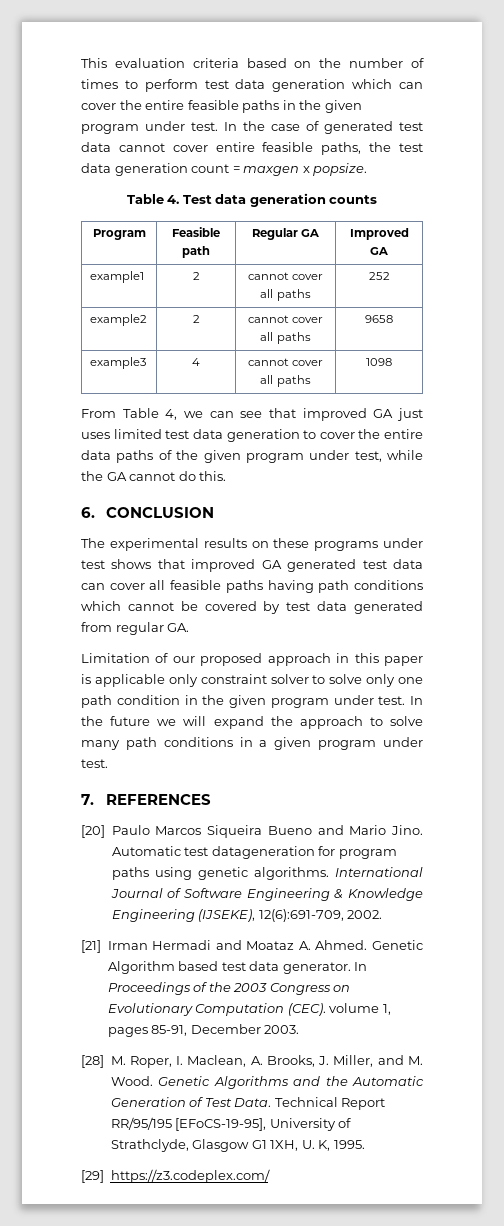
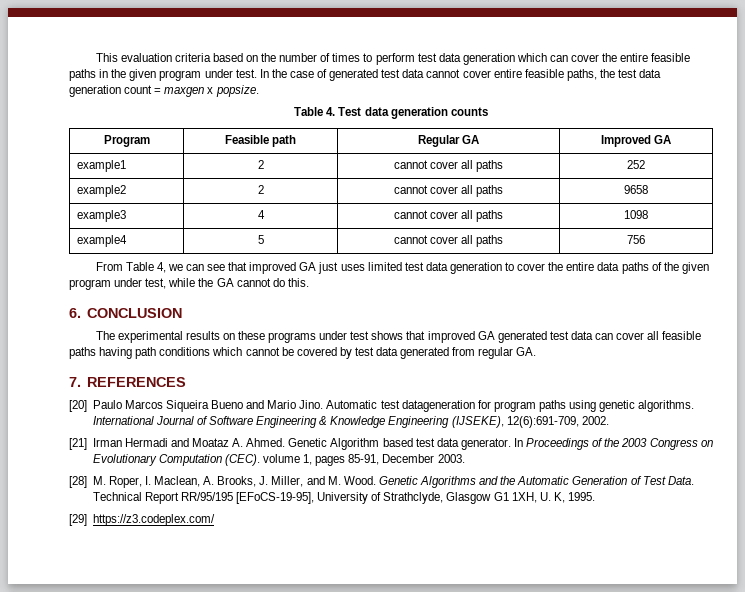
+ example4 | 5 | cannot cover all paths | 756
- Limitation of our proposed approach in this paper is applicable only constraint solver to solve only one path condition in the given program under test. In the future we will expand the approach to solve many path conditions in a given program under test.

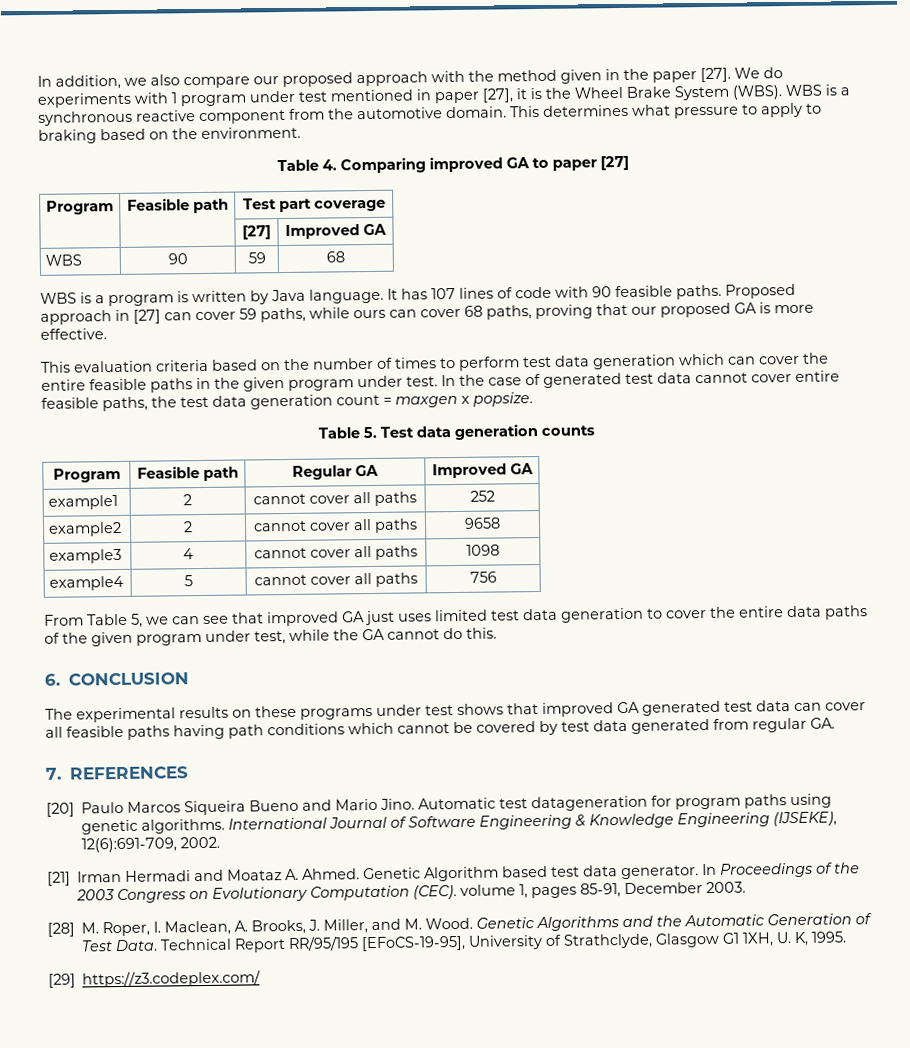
+ In addition, we also compare our proposed approach with the method given in the paper [27]. We do experiments with 1 program under test mentioned in paper [27], it is the Wheel Brake System (WBS). WBS is a synchronous reactive component from the automotive domain. This determines what pressure to apply to braking based on the environment.
+ Table 4. Comparing improved GA to paper [27]
+ Program | Feasible path | Test part coverage
+ | | [27] | Improved GA
+ WBS | 90 | 59 | 68
+ WBS is a program is written by Java language. It has 107 lines of code with 90 feasible paths. Proposed approach in [27] can cover 59 paths, while ours can cover 68 paths, proving that our proposed GA is more effective.
- Table 4. Test data generation counts
+ Table 5. Test data generation counts
- From Table 4, we can see that improved GA just uses limited test data generation to cover the entire data paths of the given program under test, while the GA cannot do this.
+ From Table 5, we can see that improved GA just uses limited test data generation to cover the entire data paths of the given program under test, while the GA cannot do this.

